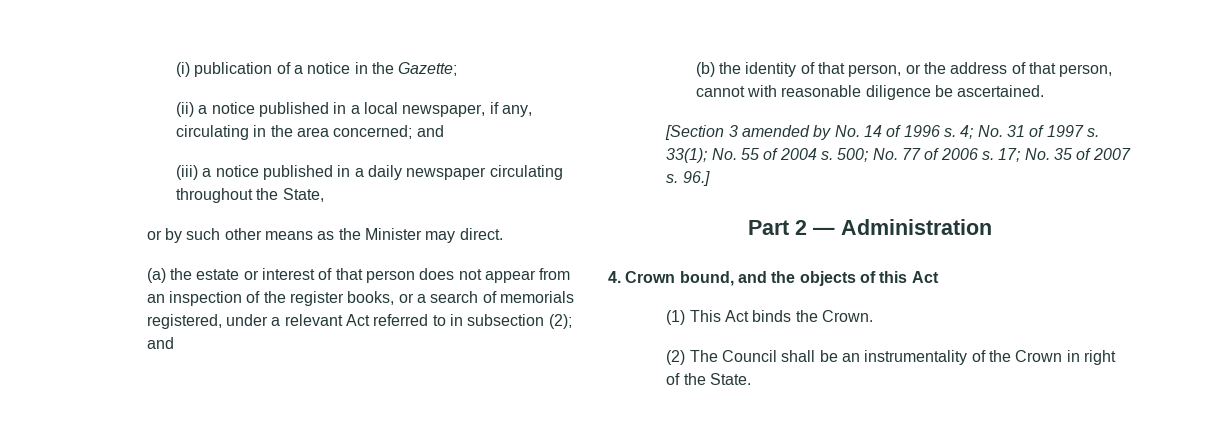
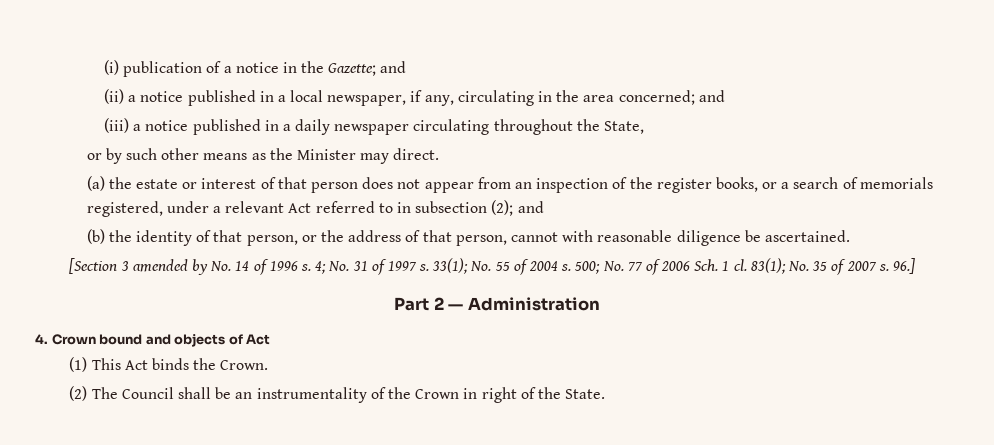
- (i) publication of a notice in the Gazette;
+ (i) publication of a notice in the Gazette; and
- 500; No. 77 of 2006 s. 17; No. 35 of 2007 s.
+ 500; No. 77 of 2006 Sch. 1 cl. 83(1); No. 35 of 2007 s.
- 4. Crown bound, and the objects of this Act
+ 4. Crown bound and objects of Act

